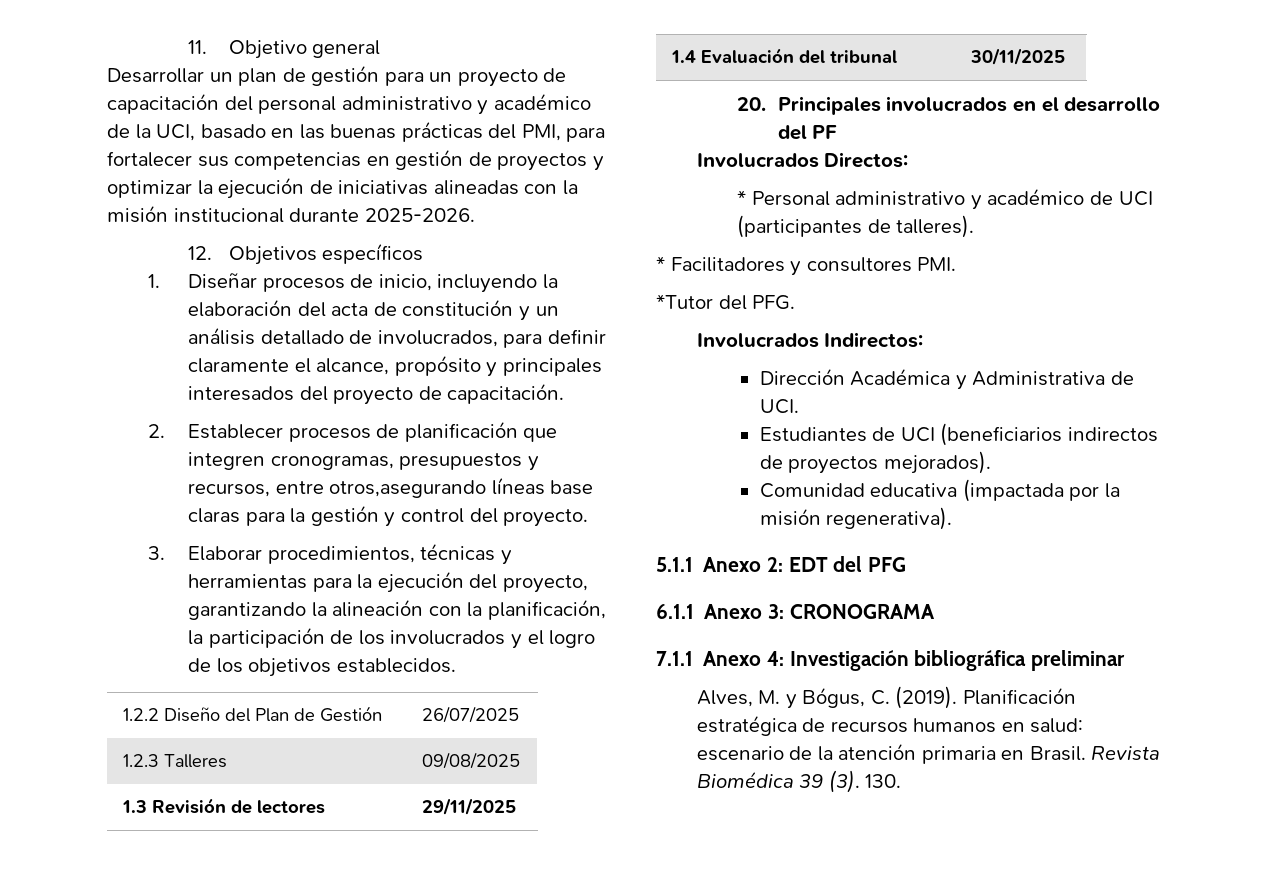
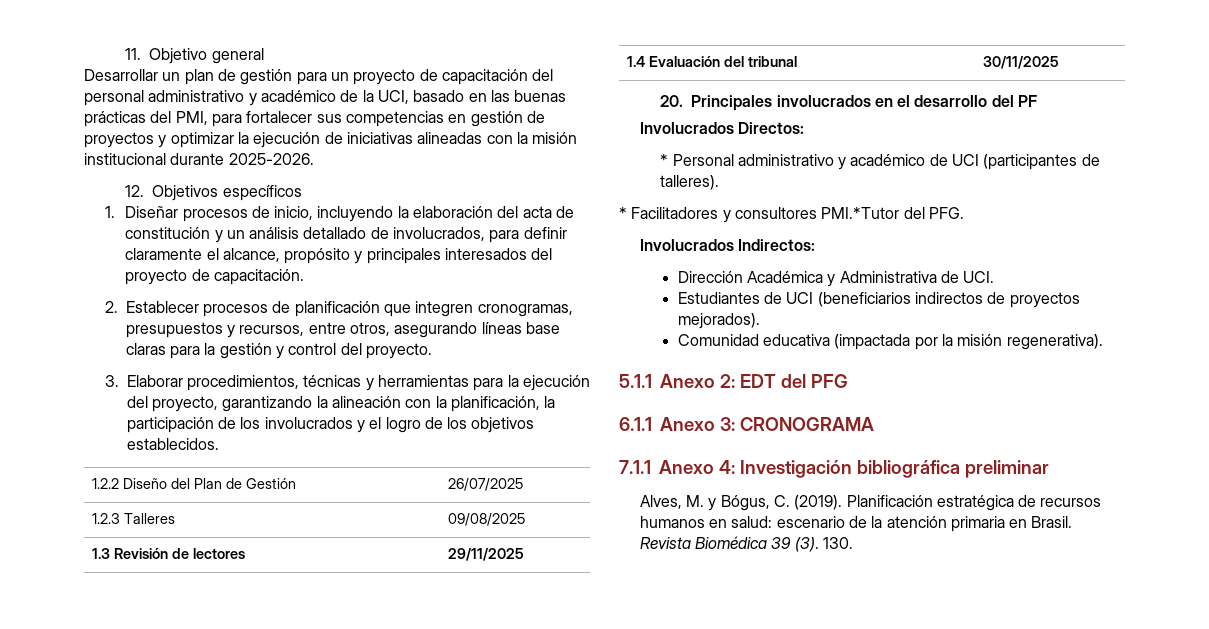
- 2. Establecer procesos de planificación que integren cronogramas, presupuestos y recursos, entre otros,asegurando líneas base claras para la gestión y control del proyecto.
+ 2. Establecer procesos de planificación que integren cronogramas, presupuestos y recursos, entre otros, asegurando líneas base claras para la gestión y control del proyecto.
- * Facilitadores y consultores PMI.
- *Tutor del PFG.
+ * Facilitadores y consultores PMI.*Tutor del PFG.

